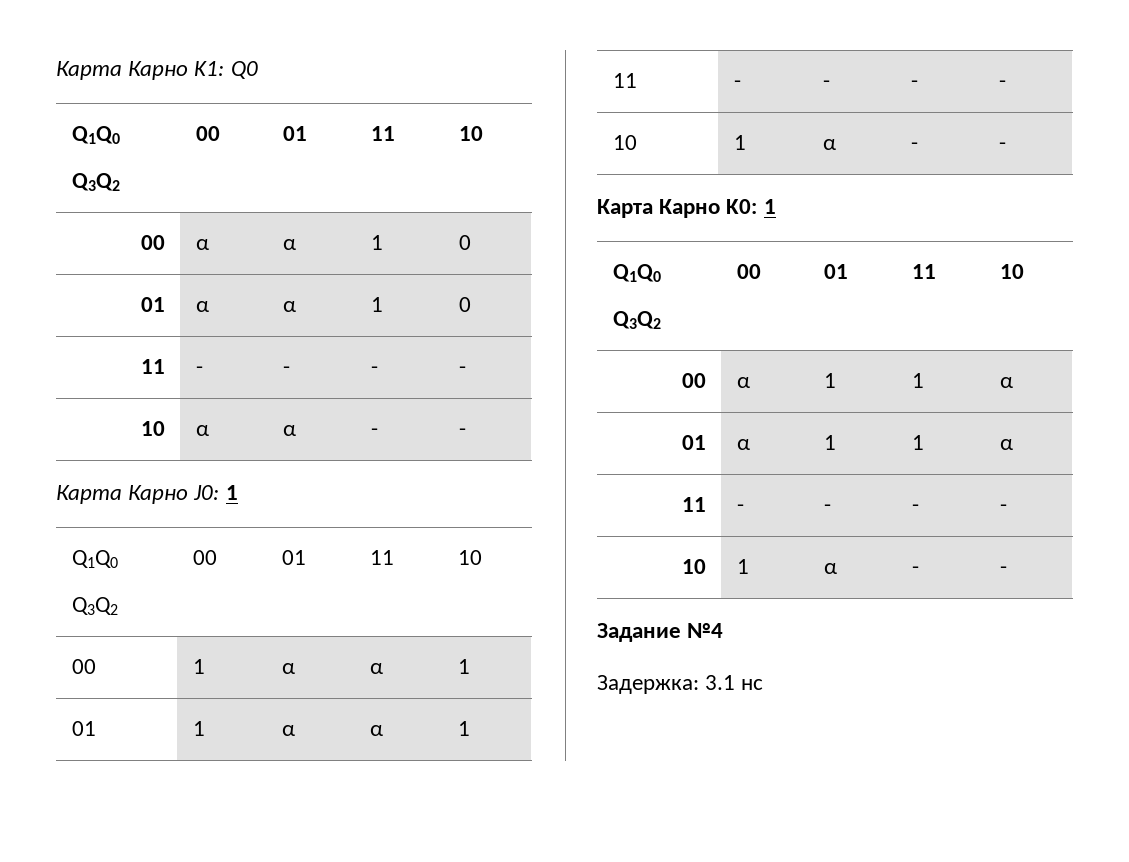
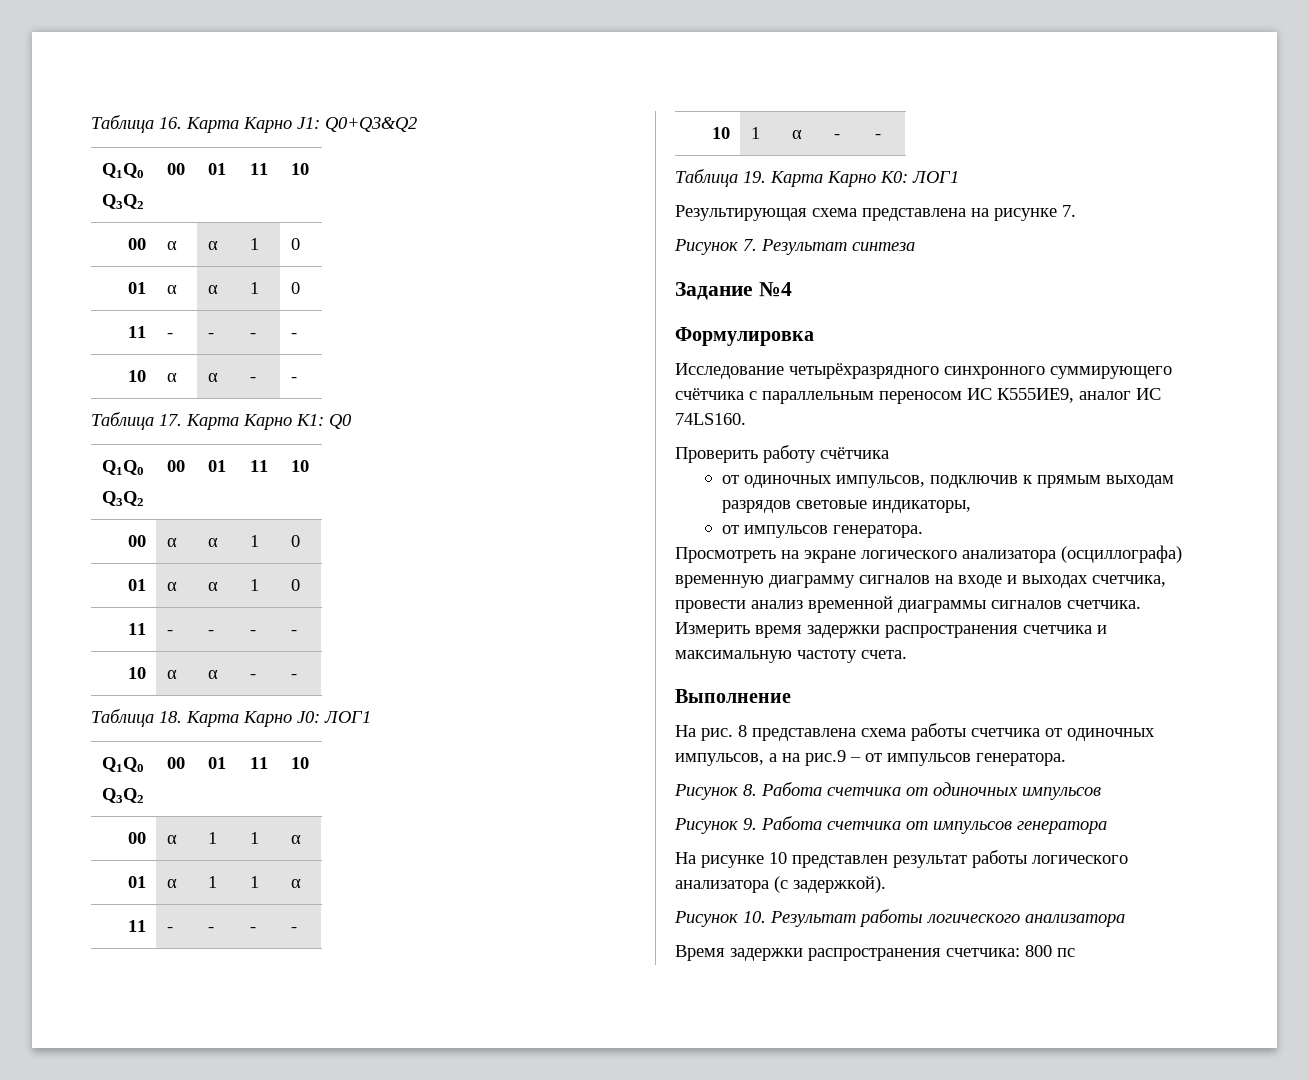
- Карта Карно K1: Q0
+ Таблица 16. Карта Карно J1: Q0+Q3&Q2
+ Q1Q0
+ Q3Q2 | 00 | 01 | 11 | 10
+ 00 | α | α | 1 | 0
+ 01 | α | α | 1 | 0
+ 11 | - | - | - | -
+ 10 | α | α | - | -
+ Таблица 17. Карта Карно K1: Q0
- Карта Карно J0: 1
- Q1Q0
- Q3Q2 | 00 | 01 | 11 | 10
- 00 | 1 | α | α | 1
- 01 | 1 | α | α | 1
- 11 | - | - | - | -
- 10 | 1 | α | - | -
- Карта Карно K0: 1
+ Таблица 18. Карта Карно J0: ЛОГ1
+ Таблица 19. Карта Карно K0: ЛОГ1
+ Результирующая схема представлена на рисунке 7.
+ Рисунок 7. Результат синтеза
  Задание №4
- Задержка: 3.1 нс
+ Формулировка
+ Исследование четырёхразрядного синхронного суммирующего счётчика с параллельным переносом ИС К555ИЕ9, аналог ИС 74LS160.
+ Проверить работу счётчика
+ от одиночных импульсов, подключив к прямым выходам разрядов световые индикаторы,
+ от импульсов генератора.
+ Просмотреть на экране логического анализатора (осциллографа) временную диаграмму сигналов на входе и выходах счетчика, провести анализ временной диаграммы сигналов счетчика. Измерить время задержки распространения счетчика и максимальную частоту счета.
+ Выполнение
+ На рис. 8 представлена схема работы счетчика от одиночных импульсов, а на рис.9 – от импульсов генератора.
+ Рисунок 8. Работа счетчика от одиночных импульсов
+ Рисунок 9. Работа счетчика от импульсов генератора
+ На рисунке 10 представлен результат работы логического анализатора (с задержкой).
+ Рисунок 10. Результат работы логического анализатора
+ Время задержки распространения счетчика: 800 пс

